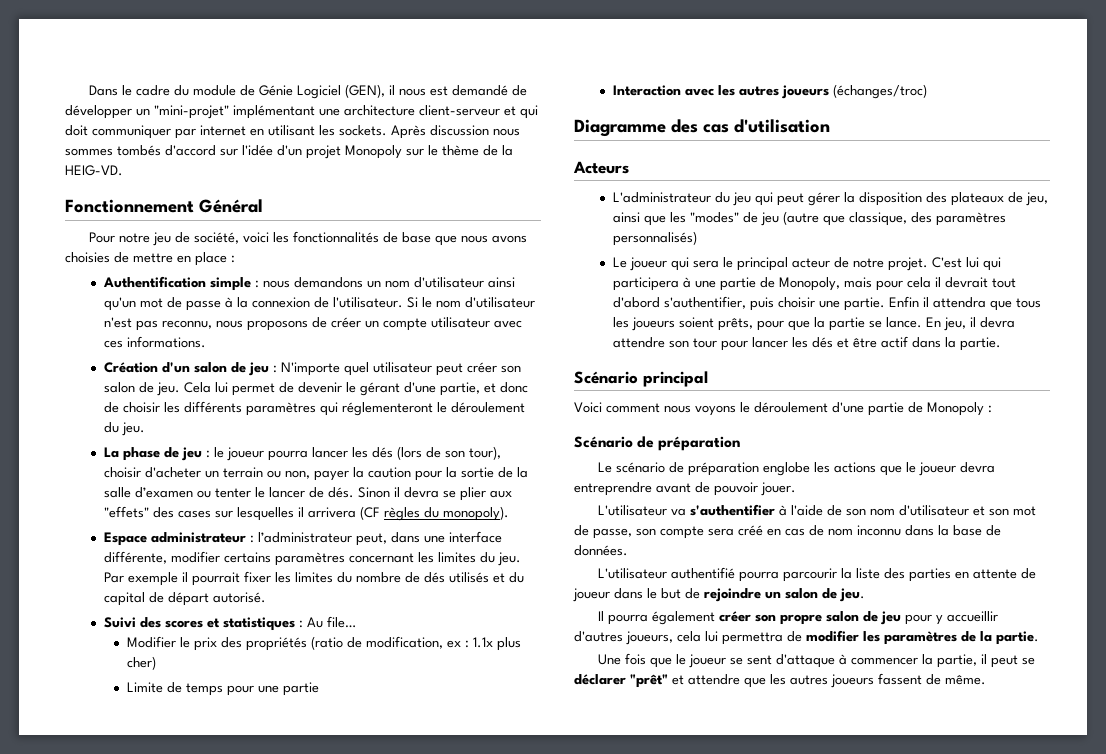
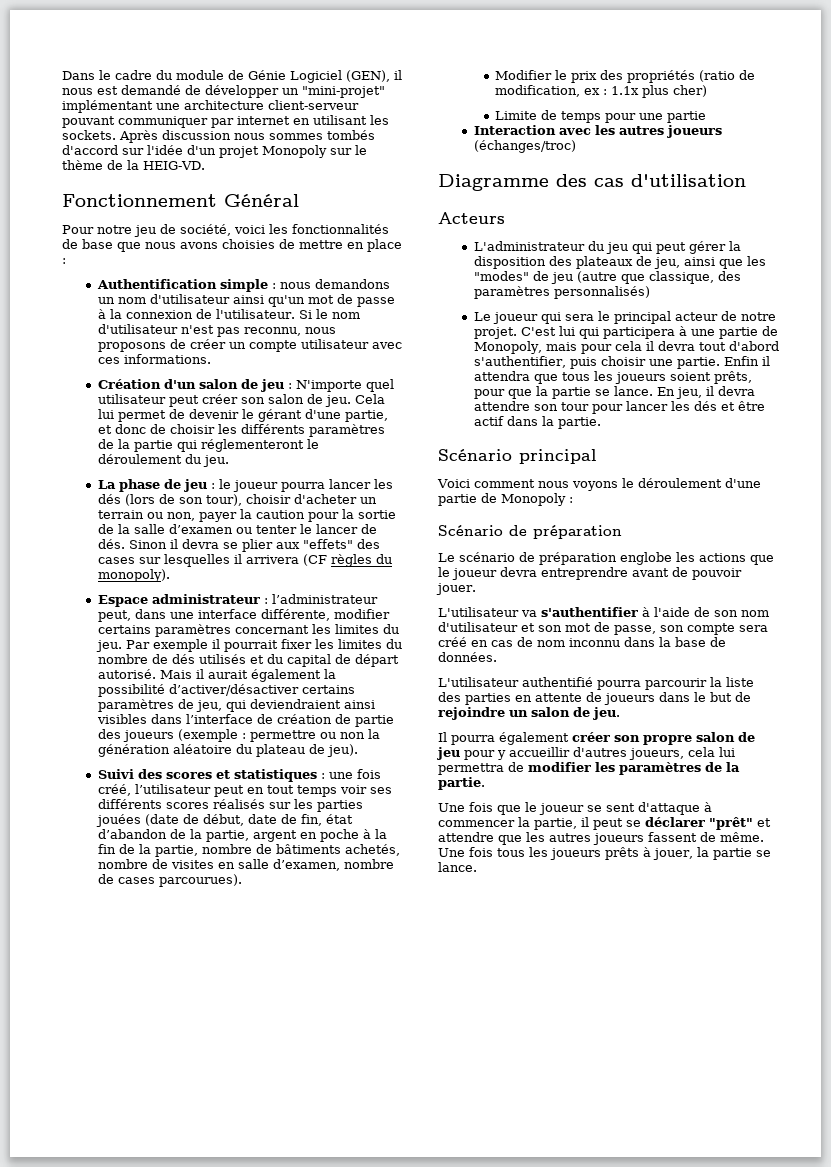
- Dans le cadre du module de Génie Logiciel (GEN), il nous est demandé de développer un "mini-projet" implémentant une architecture client-serveur et qui doit communiquer par internet en utilisant les sockets.
+ Dans le cadre du module de Génie Logiciel (GEN), il nous est demandé de développer un "mini-projet" implémentant une architecture client-serveur pouvant communiquer par internet en utilisant les sockets.
- Cela lui permet de devenir le gérant d'une partie, et donc de choisir les différents paramètres qui réglementeront le déroulement du jeu.
+ Cela lui permet de devenir le gérant d'une partie, et donc de choisir les différents paramètres de la partie qui réglementeront le déroulement du jeu.
+ Mais il aurait également la possibilité d’activer/désactiver certains paramètres de jeu, qui deviendraient ainsi visibles dans l’interface de création de partie des joueurs (exemple : permettre ou non la génération aléatoire du plateau de jeu).
- Suivi des scores et statistiques : Au file…
+ Suivi des scores et statistiques : une fois créé, l’utilisateur peut en tout temps voir ses différents scores réalisés sur les parties jouées (date de début, date de fin, état d’abandon de la partie, argent en poche à la fin de la partie, nombre de bâtiments achetés, nombre de visites en salle d’examen, nombre de cases parcourues).
- C'est lui qui participera à une partie de Monopoly, mais pour cela il devrait tout d'abord s'authentifier, puis choisir une partie.
+ C'est lui qui participera à une partie de Monopoly, mais pour cela il devra tout d'abord s'authentifier, puis choisir une partie.
- L'utilisateur authentifié pourra parcourir la liste des parties en attente de joueur dans le but de rejoindre un salon de jeu.
+ L'utilisateur authentifié pourra parcourir la liste des parties en attente de joueurs dans le but de rejoindre un salon de jeu.
+ Une fois tous les joueurs prêts à jouer, la partie se lance.

